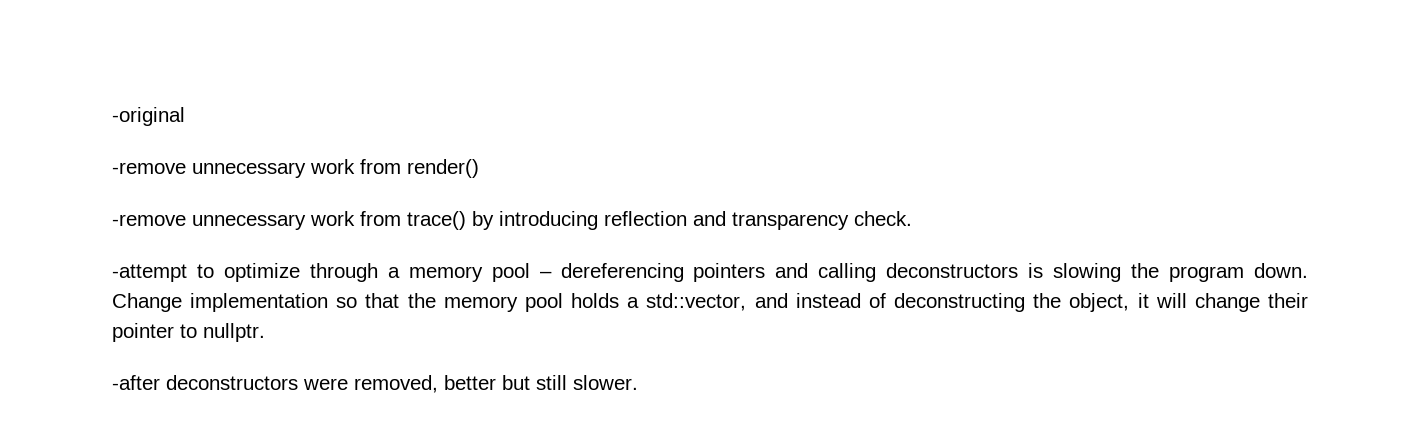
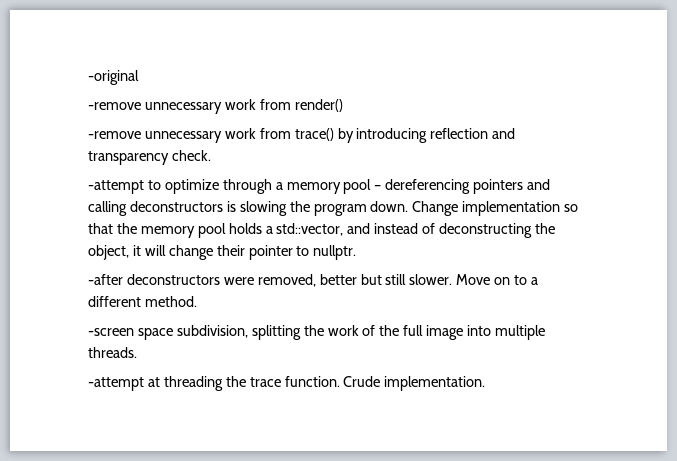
+ Move on to a different method.
+ -screen space subdivision, splitting the work of the full image into multiple threads.
+ -attempt at threading the trace function. Crude implementation.

